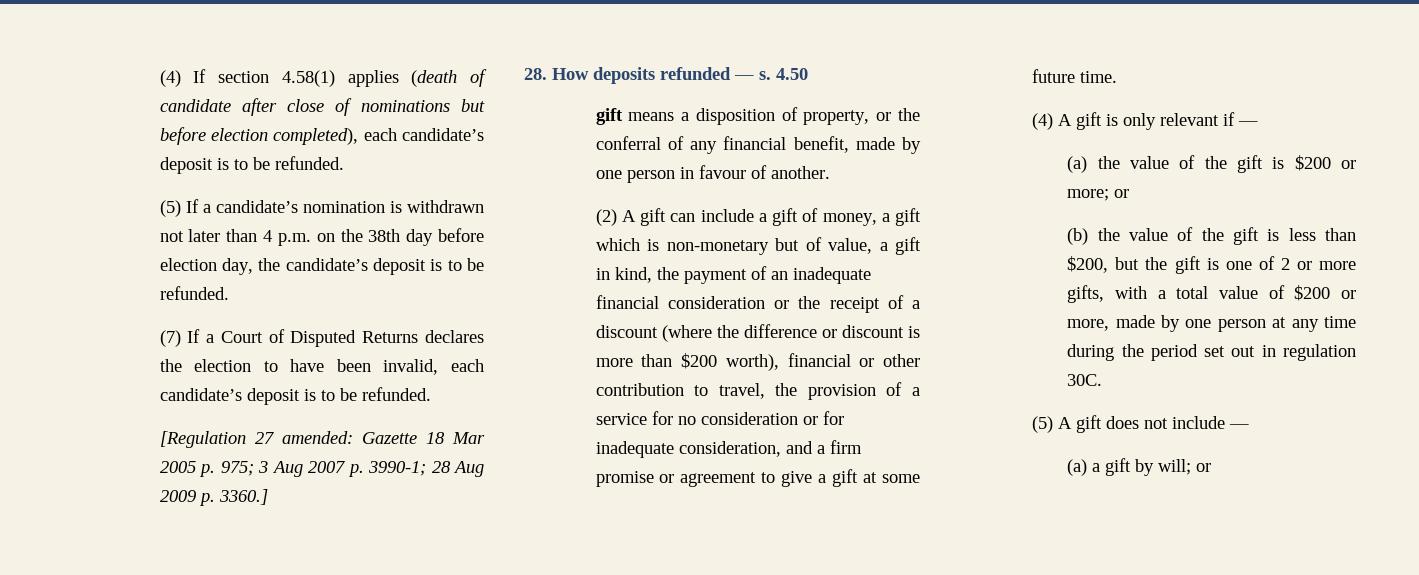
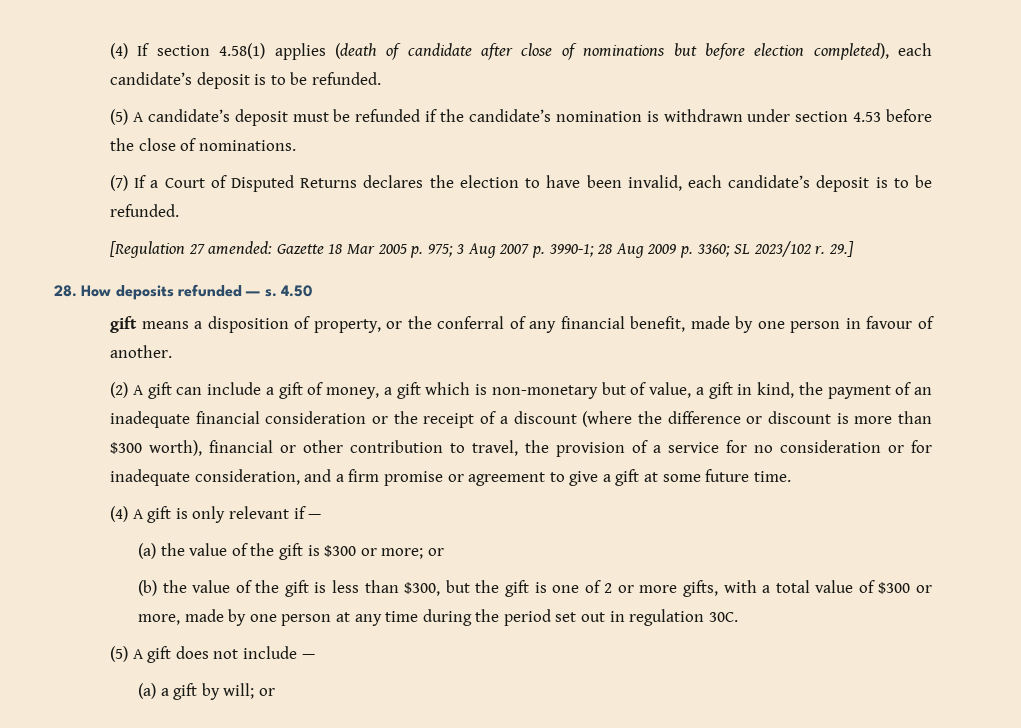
- (5) If a candidate’s nomination is withdrawn not later than 4 p.m. on the 38th day before election day, the candidate’s deposit is to be refunded.
+ (5) A candidate’s deposit must be refunded if the candidate’s nomination is withdrawn under section 4.53 before the close of nominations.
- [Regulation 27 amended: Gazette 18 Mar 2005 p. 975; 3 Aug 2007 p. 3990-1; 28 Aug 2009 p. 3360.]
+ [Regulation 27 amended: Gazette 18 Mar 2005 p. 975; 3 Aug 2007 p. 3990-1; 28 Aug 2009 p. 3360; SL 2023/102 r. 29.]
- (2) A gift can include a gift of money, a gift which is non-monetary but of value, a gift in kind, the payment of an inadequate financial consideration or the receipt of a discount (where the difference or discount is more than $200 worth), financial or other contribution to travel, the provision of a service for no consideration or for inadequate consideration, and a firm promise or agreement to give a gift at some future time.
+ (2) A gift can include a gift of money, a gift which is non-monetary but of value, a gift in kind, the payment of an inadequate financial consideration or the receipt of a discount (where the difference or discount is more than $300 worth), financial or other contribution to travel, the provision of a service for no consideration or for inadequate consideration, and a firm promise or agreement to give a gift at some future time.
- (a) the value of the gift is $200 or more; or
+ (a) the value of the gift is $300 or more; or
- (b) the value of the gift is less than $200, but the gift is one of 2 or more gifts, with a total value of $200 or more, made by one person at any time during the period set out in regulation 30C.
+ (b) the value of the gift is less than $300, but the gift is one of 2 or more gifts, with a total value of $300 or more, made by one person at any time during the period set out in regulation 30C.

